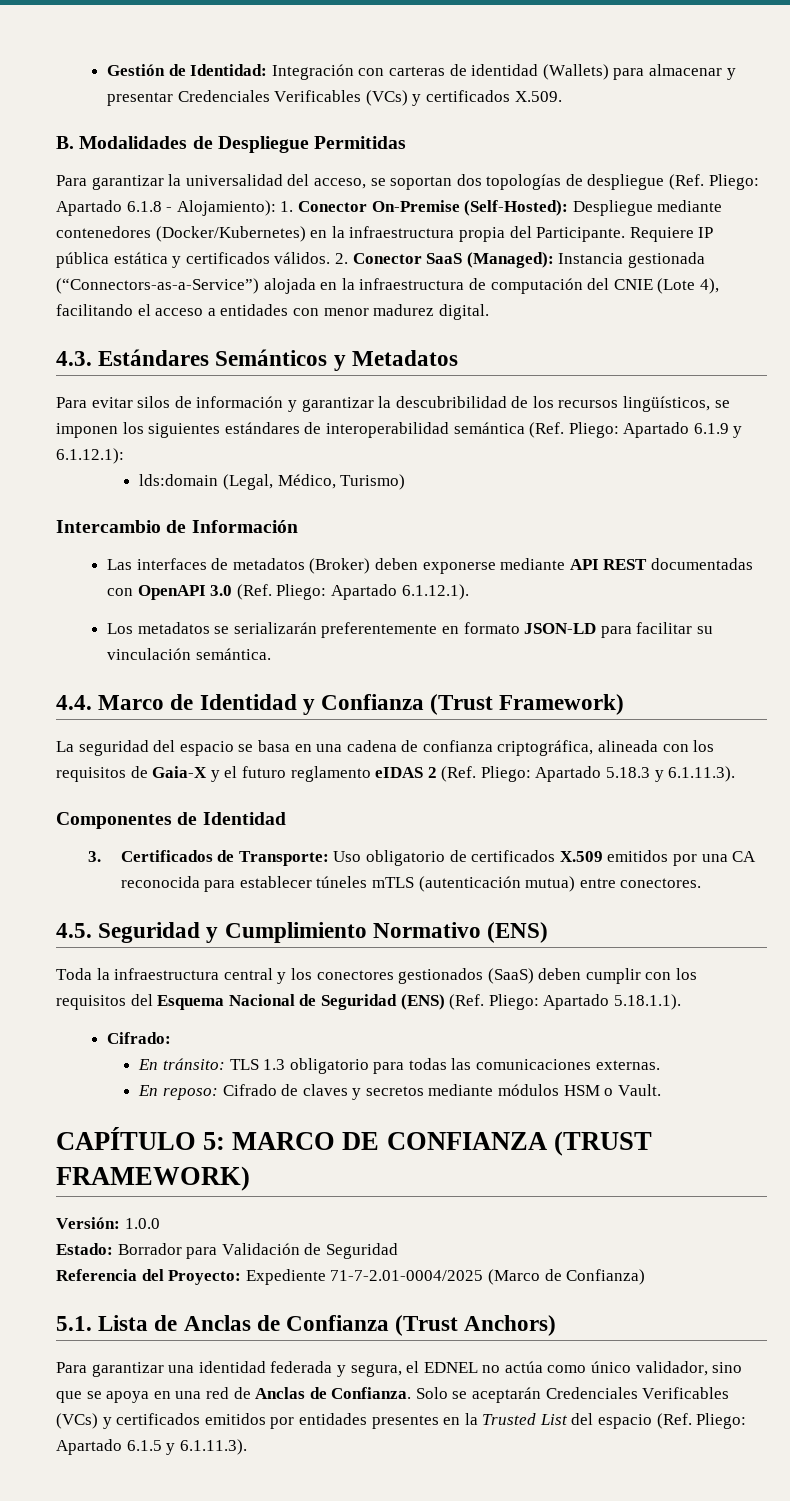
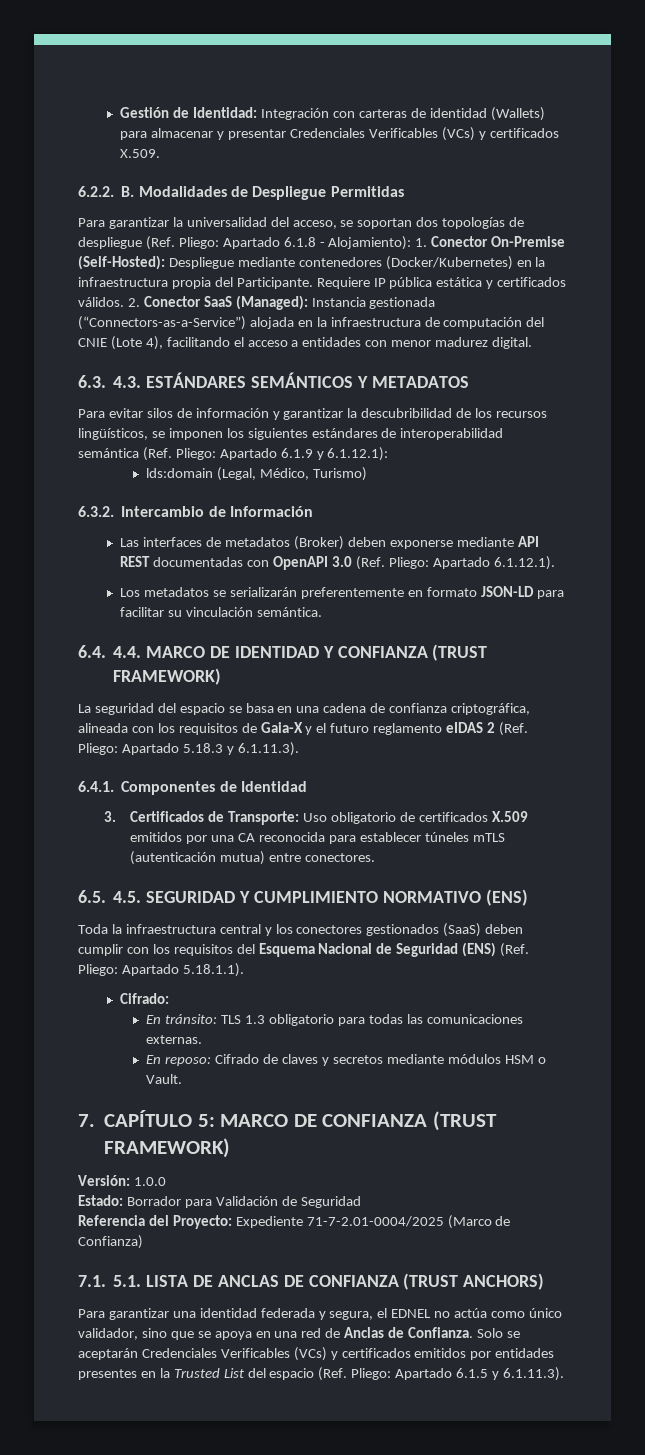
- B. Modalidades de Despliegue Permitidas
+ 6.2.2. B. Modalidades de Despliegue Permitidas
- 4.3. Estándares Semánticos y Metadatos
+ 6.3. 4.3. ESTÁNDARES SEMÁNTICOS Y METADATOS
- Intercambio de Información
+ 6.3.2. Intercambio de Información
- 4.4. Marco de Identidad y Confianza (Trust Framework)
+ 6.4. 4.4. MARCO DE IDENTIDAD Y CONFIANZA (TRUST FRAMEWORK)
- Componentes de Identidad
+ 6.4.1. Componentes de Identidad
- 4.5. Seguridad y Cumplimiento Normativo (ENS)
+ 6.5. 4.5. SEGURIDAD Y CUMPLIMIENTO NORMATIVO (ENS)
- CAPÍTULO 5: MARCO DE CONFIANZA (TRUST FRAMEWORK)
+ 7. CAPÍTULO 5: MARCO DE CONFIANZA (TRUST FRAMEWORK)
- 5.1. Lista de Anclas de Confianza (Trust Anchors)
+ 7.1. 5.1. LISTA DE ANCLAS DE CONFIANZA (TRUST ANCHORS)

